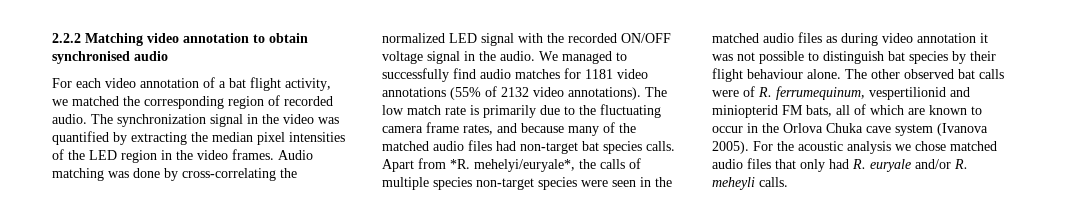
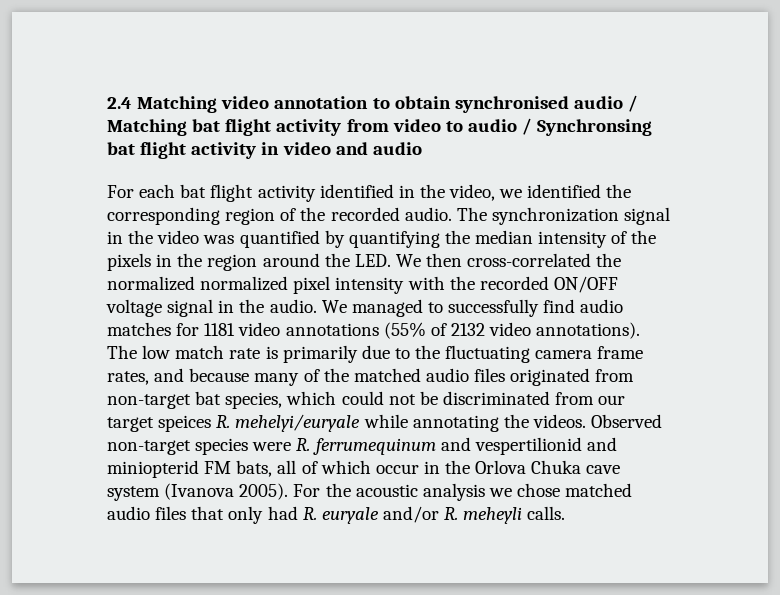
- 2.2.2 Matching video annotation to obtain synchronised audio
- For each video annotation of a bat flight activity, we matched the corresponding region of recorded audio.
+ 2.4 Matching video annotation to obtain synchronised audio / Matching bat flight activity from video to audio / Synchronsing bat flight activity in video and audio
+ For each bat flight activity identified in the video, we identified the corresponding region of the recorded audio.
- The synchronization signal in the video was quantified by extracting the median pixel intensities of the LED region in the video frames. Audio matching was done by cross-correlating the normalized LED signal with the recorded ON/OFF voltage signal in the audio.
+ The synchronization signal in the video was quantified by quantifying the median intensity of the pixels in the region around the LED. We then cross-correlated the normalized normalized pixel intensity with the recorded ON/OFF voltage signal in the audio.
- The low match rate is primarily due to the fluctuating camera frame rates, and because many of the matched audio files had non-target bat species calls. Apart from *R. mehelyi/euryale*, the calls of multiple species non-target species were seen in the matched audio files as during video annotation it was not possible to distinguish bat species by their flight behaviour alone. The other observed bat calls were of R. ferrumequinum, vespertilionid and miniopterid FM bats, all of which are known to occur in the Orlova Chuka cave system (Ivanova 2005).
+ The low match rate is primarily due to the fluctuating camera frame rates, and because many of the matched audio files originated from non-target bat species, which could not be discriminated from our target speices R. mehelyi/euryale while annotating the videos. Observed non-target species were R. ferrumequinum and vespertilionid and miniopterid FM bats, all of which occur in the Orlova Chuka cave system (Ivanova 2005).

